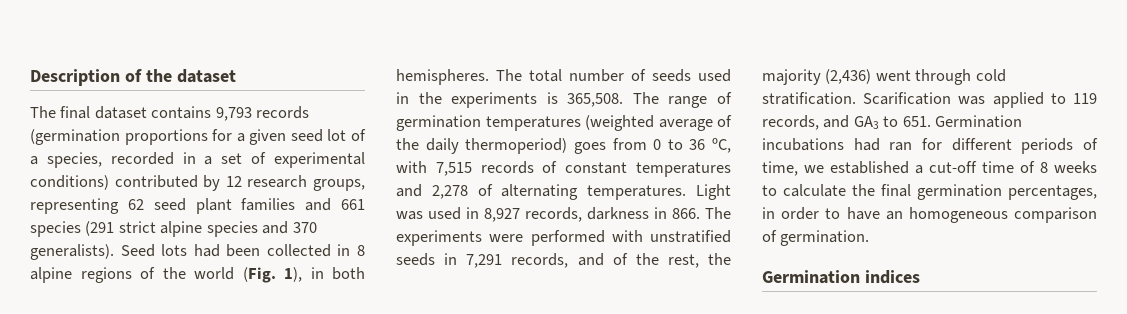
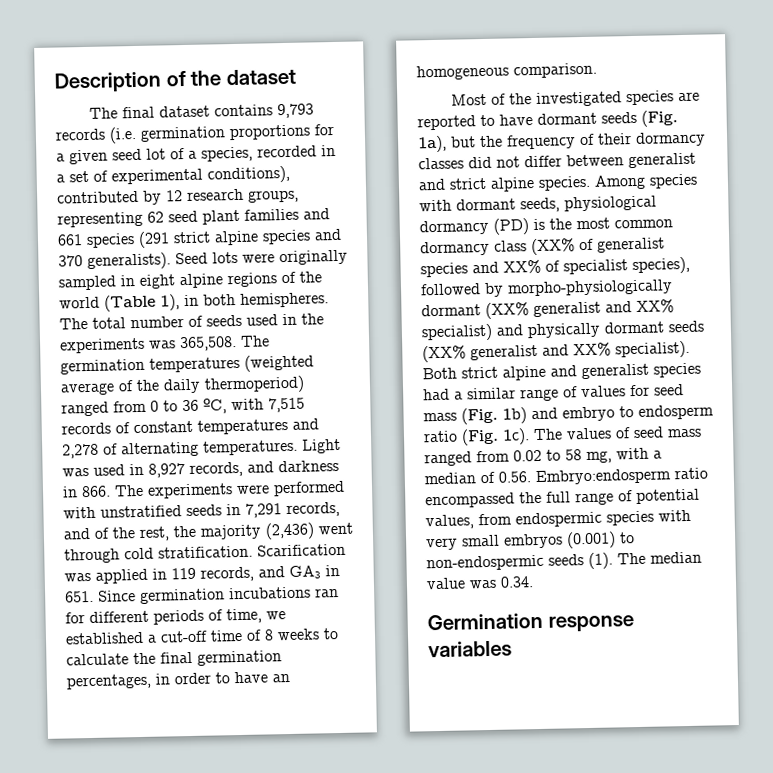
- The final dataset contains 9,793 records (germination proportions for a given seed lot of a species, recorded in a set of experimental conditions) contributed by 12 research groups, representing 62 seed plant families and 661 species (291 strict alpine species and 370 generalists).
+ The final dataset contains 9,793 records (i.e. germination proportions for a given seed lot of a species, recorded in a set of experimental conditions), contributed by 12 research groups, representing 62 seed plant families and 661 species (291 strict alpine species and 370 generalists).
- Seed lots had been collected in 8 alpine regions of the world (Fig. 1), in both hemispheres.
+ Seed lots were originally sampled in eight alpine regions of the world (Table 1), in both hemispheres.
- The total number of seeds used in the experiments is 365,508.
+ The total number of seeds used in the experiments was 365,508.
- The range of germination temperatures (weighted average of the daily thermoperiod) goes from 0 to 36 ºC, with 7,515 records of constant temperatures and 2,278 of alternating temperatures.
+ The germination temperatures (weighted average of the daily thermoperiod) ranged from 0 to 36 ºC, with 7,515 records of constant temperatures and 2,278 of alternating temperatures.
- Light was used in 8,927 records, darkness in 866. The experiments were performed with unstratified seeds in 7,291 records, and of the rest, the majority (2,436) went through cold stratification.
+ Light was used in 8,927 records, and darkness in 866. The experiments were performed with unstratified seeds in 7,291 records, and of the rest, the majority (2,436) went through cold stratification.
- Scarification was applied to 119 records, and GA3 to 651. Germination incubations had ran for different periods of time, we established a cut-off time of 8 weeks to calculate the final germination percentages, in order to have an homogeneous comparison of germination.
- Germination indices
+ Scarification was applied in 119 records, and GA3 in 651. Since germination incubations ran for different periods of time, we established a cut-off time of 8 weeks to calculate the final germination percentages, in order to have an homogeneous comparison.
+ Most of the investigated species are reported to have dormant seeds (Fig. 1a), but the frequency of their dormancy classes did not differ between generalist and strict alpine species. Among species with dormant seeds, physiological dormancy (PD) is the most common dormancy class (XX% of generalist species and XX% of specialist species), followed by morpho-physiologically dormant (XX% generalist and XX% specialist) and physically dormant seeds (XX% generalist and XX% specialist). Both strict alpine and generalist species had a similar range of values for seed mass (Fig. 1b) and embryo to endosperm ratio (Fig. 1c). The values of seed mass ranged from 0.02 to 58 mg, with a median of 0.56. Embryo:endosperm ratio encompassed the full range of potential values, from endospermic species with very small embryos (0.001) to non-endospermic seeds (1). The median value was 0.34.
+ Germination response variables

